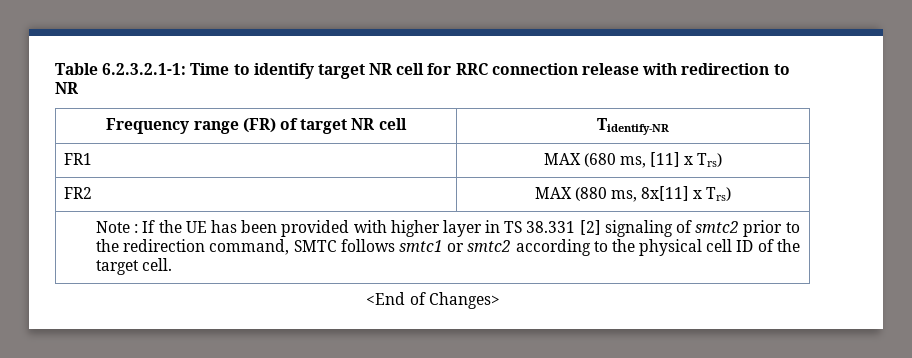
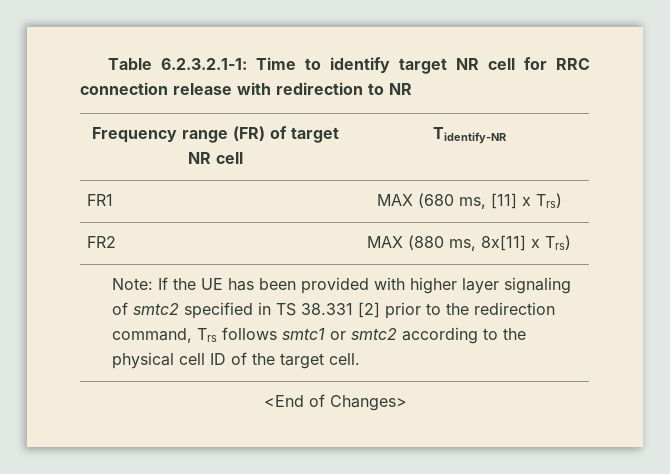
- Note : If the UE has been provided with higher layer in TS 38.331 [2] signaling of smtc2 prior to the redirection command, SMTC follows smtc1 or smtc2 according to the physical cell ID of the target cell.
+ Note: If the UE has been provided with higher layer signaling of smtc2 specified in TS 38.331 [2] prior to the redirection command, Trs follows smtc1 or smtc2 according to the physical cell ID of the target cell.

